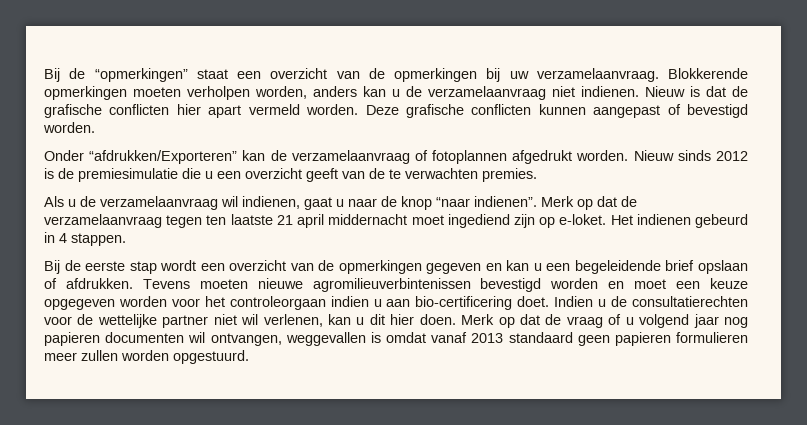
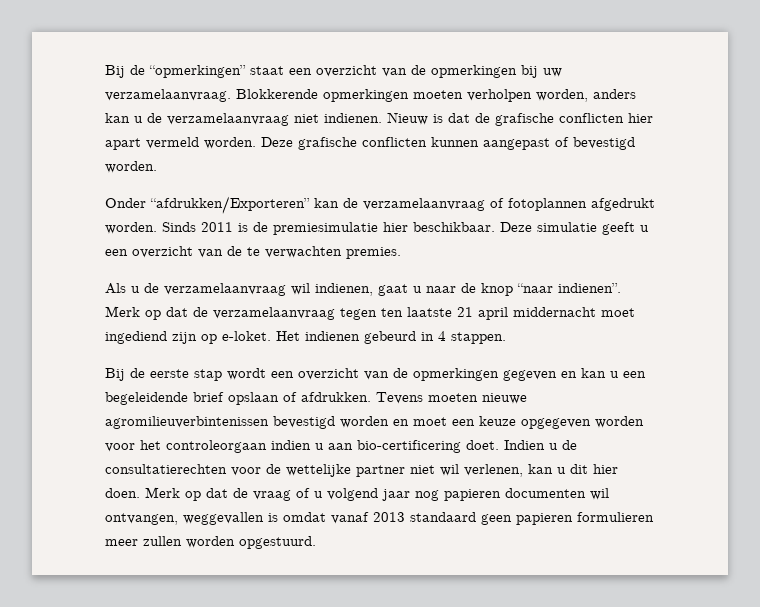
- Nieuw sinds 2012 is de premiesimulatie die u een overzicht geeft van de te verwachten premies.
+ Sinds 2011 is de premiesimulatie hier beschikbaar. Deze simulatie geeft u een overzicht van de te verwachten premies.

